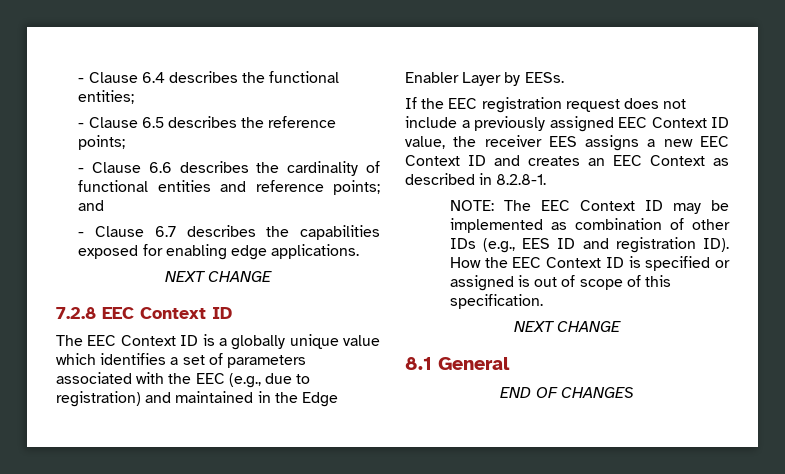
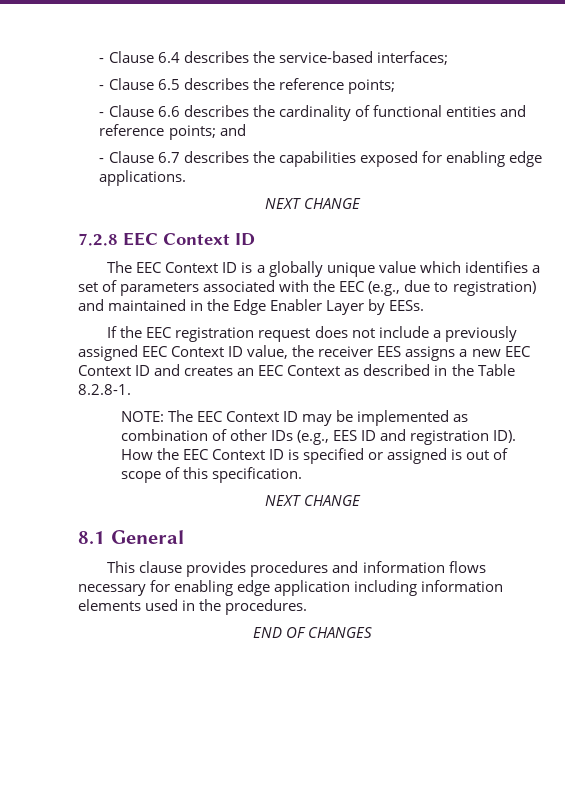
- - Clause 6.4 describes the functional entities;
+ - Clause 6.4 describes the service-based interfaces;
- If the EEC registration request does not include a previously assigned EEC Context ID value, the receiver EES assigns a new EEC Context ID and creates an EEC Context as described in 8.2.8-1.
+ If the EEC registration request does not include a previously assigned EEC Context ID value, the receiver EES assigns a new EEC Context ID and creates an EEC Context as described in the Table 8.2.8-1.
+ This clause provides procedures and information flows necessary for enabling edge application including information elements used in the procedures.

